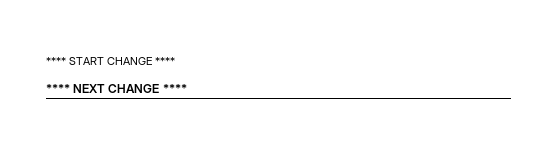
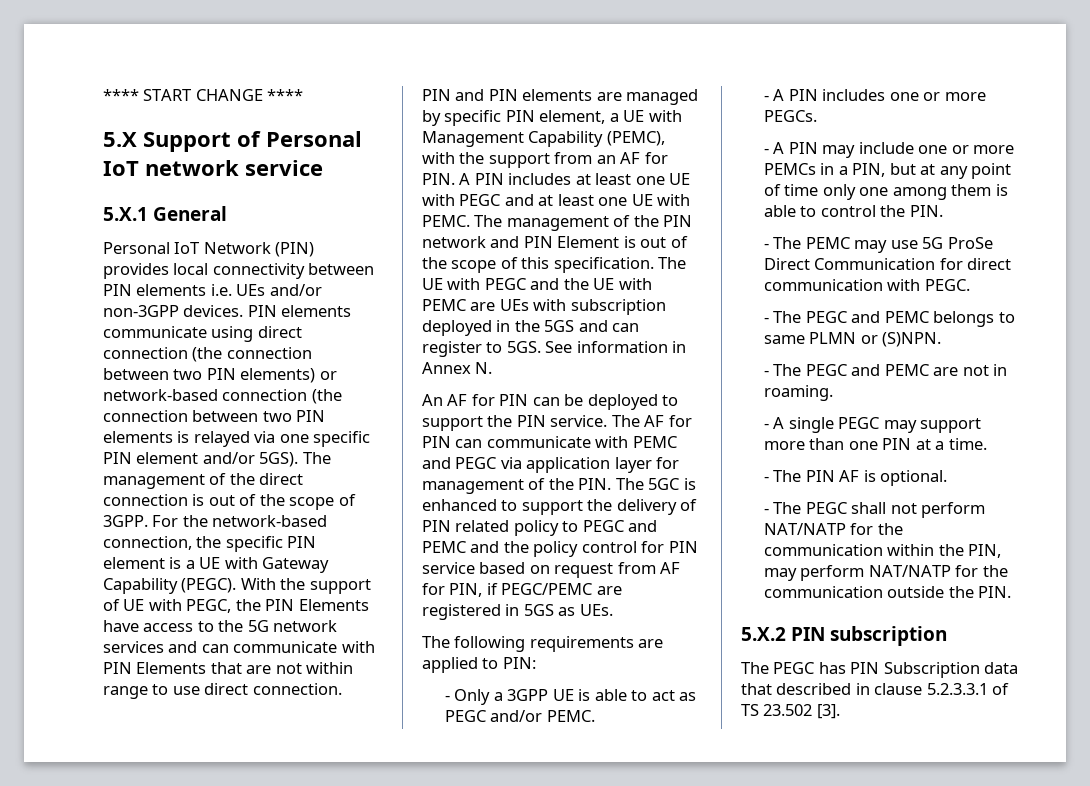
- **** NEXT CHANGE ****
+ 5.X Support of Personal IoT network service
+ 5.X.1 General
+ Personal IoT Network (PIN) provides local connectivity between PIN elements i.e. UEs and/or non-3GPP devices. PIN elements communicate using direct connection (the connection between two PIN elements) or network-based connection (the connection between two PIN elements is relayed via one specific PIN element and/or 5GS). The management of the direct connection is out of the scope of 3GPP. For the network-based connection, the specific PIN element is a UE with Gateway Capability (PEGC). With the support of UE with PEGC, the PIN Elements have access to the 5G network services and can communicate with PIN Elements that are not within range to use direct connection.
+ PIN and PIN elements are managed by specific PIN element, a UE with Management Capability (PEMC), with the support from an AF for PIN. A PIN includes at least one UE with PEGC and at least one UE with PEMC. The management of the PIN network and PIN Element is out of the scope of this specification. The UE with PEGC and the UE with PEMC are UEs with subscription deployed in the 5GS and can register to 5GS. See information in Annex N.
+ An AF for PIN can be deployed to support the PIN service. The AF for PIN can communicate with PEMC and PEGC via application layer for management of the PIN. The 5GC is enhanced to support the delivery of PIN related policy to PEGC and PEMC and the policy control for PIN service based on request from AF for PIN, if PEGC/PEMC are registered in 5GS as UEs.
+ The following requirements are applied to PIN:
+ - Only a 3GPP UE is able to act as PEGC and/or PEMC.
+ - A PIN includes one or more PEGCs.
+ - A PIN may include one or more PEMCs in a PIN, but at any point of time only one among them is able to control the PIN.
+ - The PEMC may use 5G ProSe Direct Communication for direct communication with PEGC.
+ - The PEGC and PEMC belongs to same PLMN or (S)NPN.
+ - The PEGC and PEMC are not in roaming.
+ - A single PEGC may support more than one PIN at a time.
+ - The PIN AF is optional.
+ - The PEGC shall not perform NAT/NATP for the communication within the PIN, may perform NAT/NATP for the communication outside the PIN.
+ 5.X.2 PIN subscription
+ The PEGC has PIN Subscription data that described in clause 5.2.3.3.1 of TS 23.502 [3].

